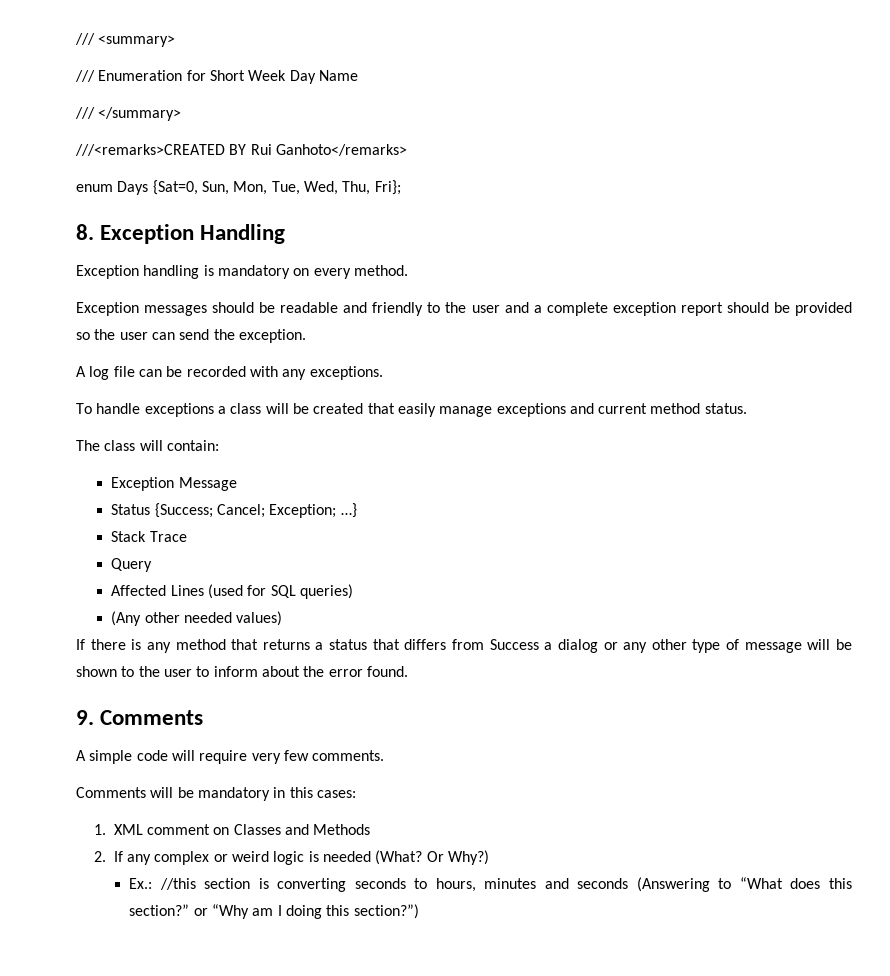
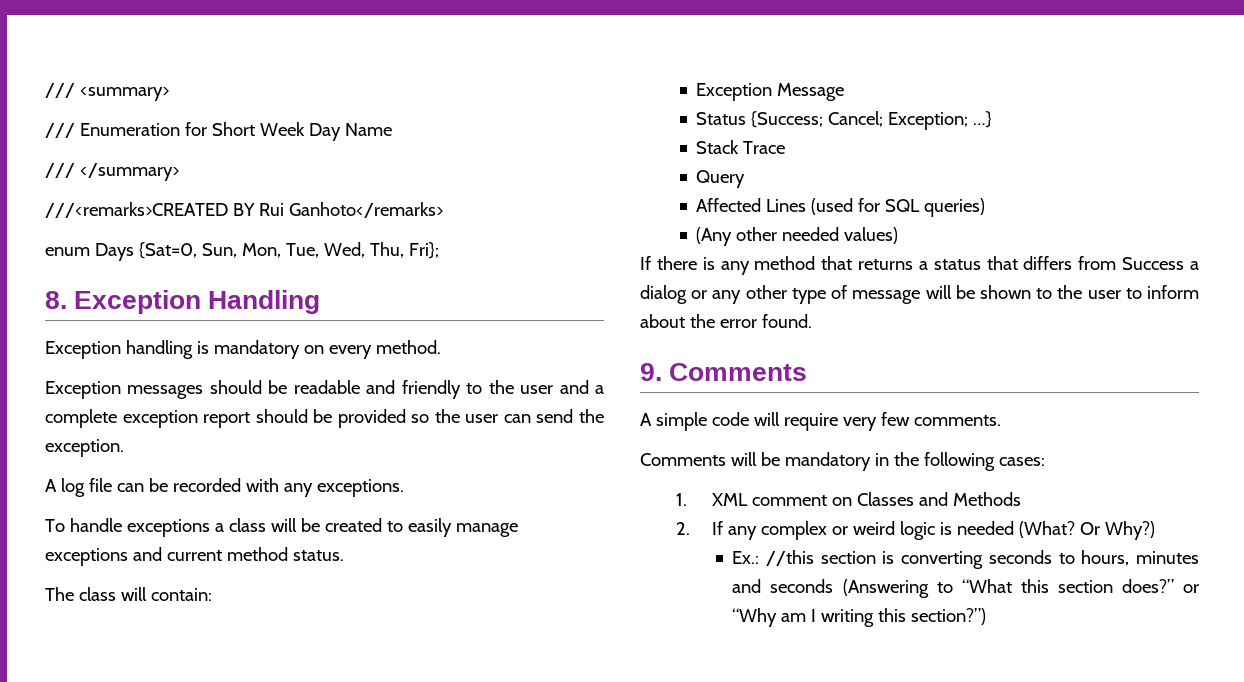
- To handle exceptions a class will be created that easily manage exceptions and current method status.
+ To handle exceptions a class will be created to easily manage exceptions and current method status.
- Comments will be mandatory in this cases:
+ Comments will be mandatory in the following cases:
- Ex.: //this section is converting seconds to hours, minutes and seconds (Answering to “What does this section?” or “Why am I doing this section?”)
+ Ex.: //this section is converting seconds to hours, minutes and seconds (Answering to “What this section does?” or “Why am I writing this section?”)

